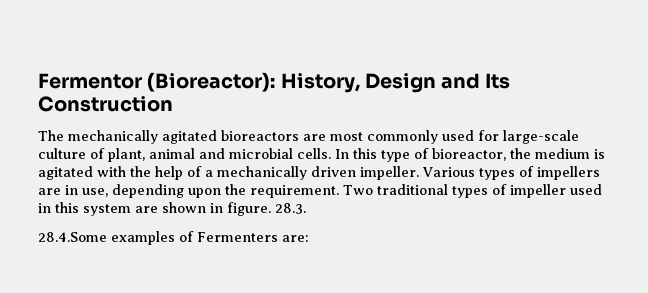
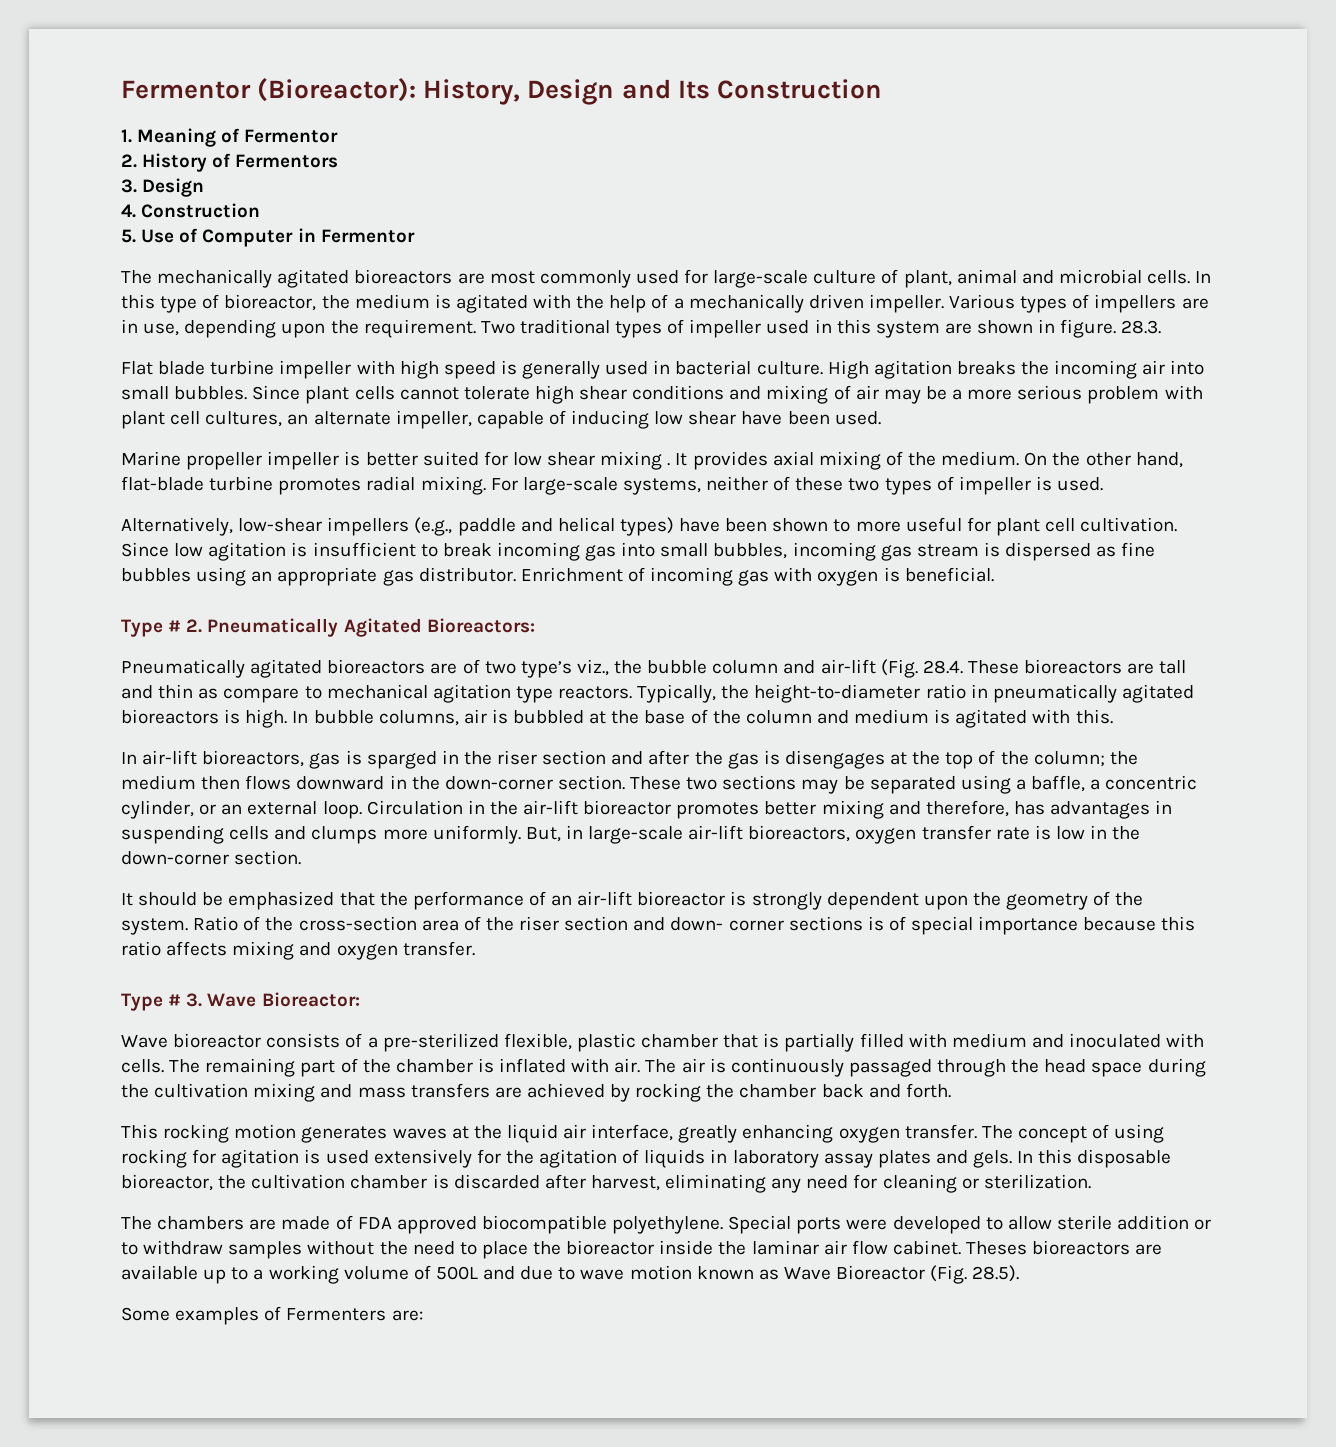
+ 1. Meaning of Fermentor
+ 2. History of Fermentors
+ 3. Design
+ 4. Construction
+ 5. Use of Computer in Fermentor
- 28.4.Some examples of Fermenters are:
+ Flat blade turbine impeller with high speed is generally used in bacterial culture. High agitation breaks the incoming air into small bubbles. Since plant cells cannot tolerate high shear conditions and mixing of air may be a more serious problem with plant cell cultures, an alternate impeller, capable of inducing low shear have been used.
+ Marine propeller impeller is better suited for low shear mixing . It provides axial mixing of the medium. On the other hand, flat-blade turbine promotes radial mixing. For large-scale systems, neither of these two types of impeller is used.
+ Alternatively, low-shear impellers (e.g., paddle and helical types) have been shown to more useful for plant cell cultivation. Since low agitation is insufficient to break incoming gas into small bubbles, incoming gas stream is dispersed as fine bubbles using an appropriate gas distributor. Enrichment of incoming gas with oxygen is beneficial.
+ Type # 2. Pneumatically Agitated Bioreactors:
+ Pneumatically agitated bioreactors are of two type’s viz., the bubble column and air-lift (Fig. 28.4. These bioreactors are tall and thin as compare to mechanical agitation type reactors. Typically, the height-to-diameter ratio in pneumatically agitated bioreactors is high. In bubble columns, air is bubbled at the base of the column and medium is agitated with this.
+ In air-lift bioreactors, gas is sparged in the riser section and after the gas is disengages at the top of the column; the medium then flows downward in the down-corner section. These two sections may be separated using a baffle, a concentric cylinder, or an external loop. Circulation in the air-lift bioreactor promotes better mixing and therefore, has advantages in suspending cells and clumps more uniformly. But, in large-scale air-lift bioreactors, oxygen transfer rate is low in the down-corner section.
+ It should be emphasized that the performance of an air-lift bioreactor is strongly dependent upon the geometry of the system. Ratio of the cross-section area of the riser section and down- corner sections is of special importance because this ratio affects mixing and oxygen transfer.
+ Type # 3. Wave Bioreactor:
+ Wave bioreactor consists of a pre-sterilized flexible, plastic chamber that is partially filled with medium and inoculated with cells. The remaining part of the chamber is inflated with air. The air is continuously passaged through the head space during the cultivation mixing and mass transfers are achieved by rocking the chamber back and forth.
+ This rocking motion generates waves at the liquid air interface, greatly enhancing oxygen transfer. The concept of using rocking for agitation is used extensively for the agitation of liquids in laboratory assay plates and gels. In this disposable bioreactor, the cultivation chamber is discarded after harvest, eliminating any need for cleaning or sterilization.
+ The chambers are made of FDA approved biocompatible polyethylene. Special ports were developed to allow sterile addition or to withdraw samples without the need to place the bioreactor inside the laminar air flow cabinet. Theses bioreactors are available up to a working volume of 500L and due to wave motion known as Wave Bioreactor (Fig. 28.5).
+ Some examples of Fermenters are:

